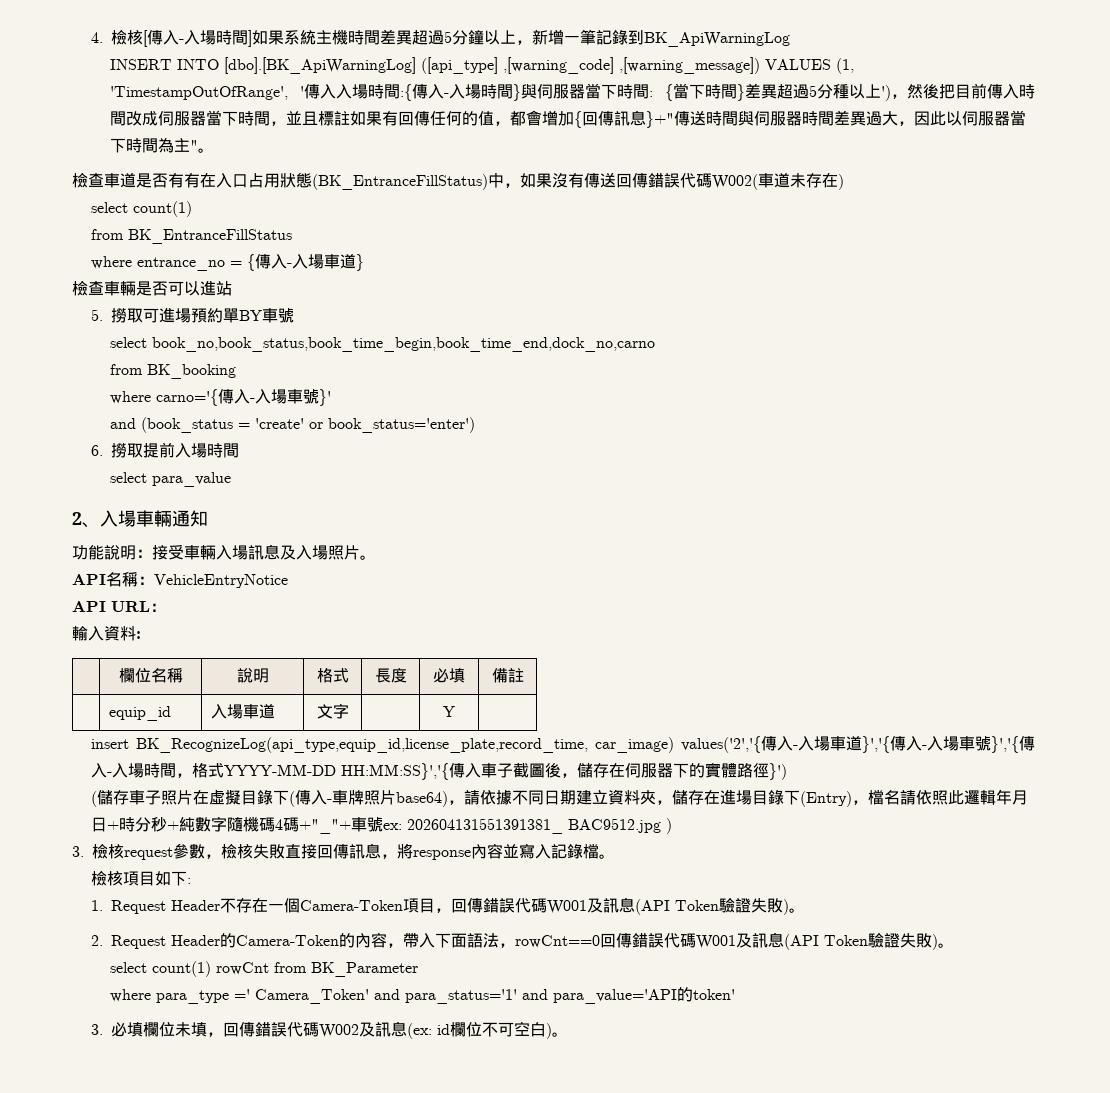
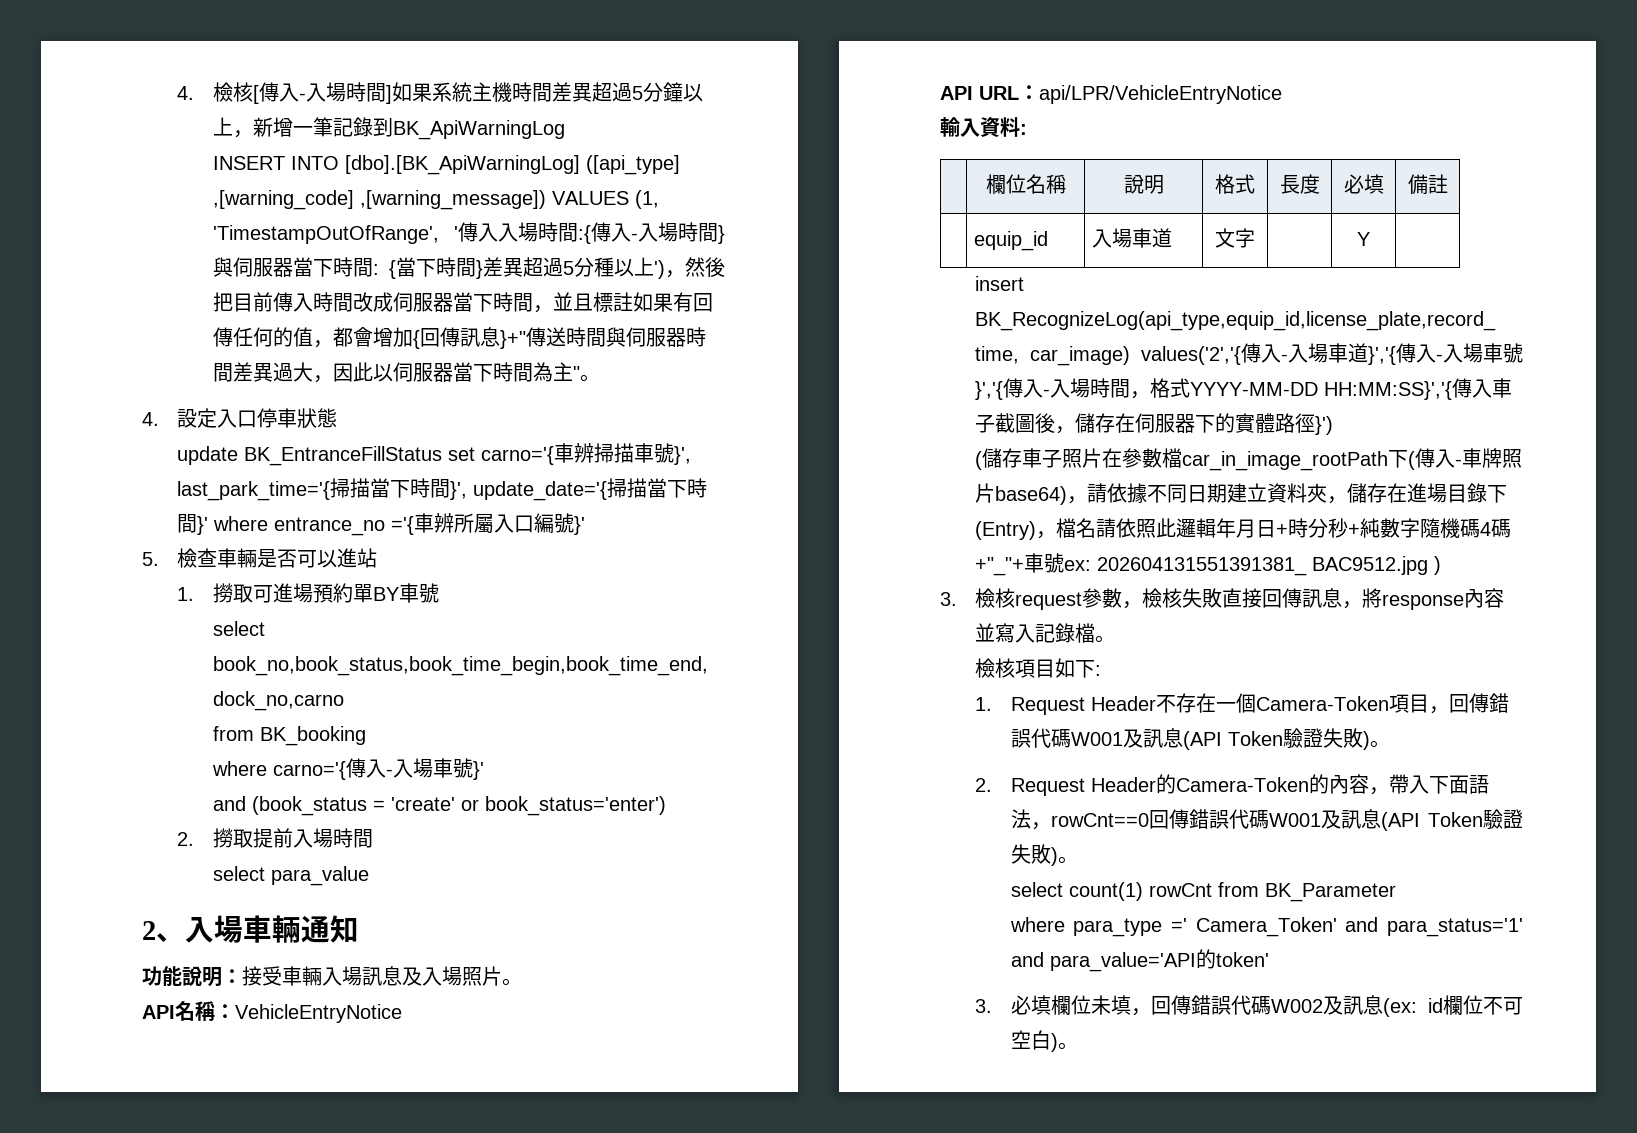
- 檢查車道是否有有在入口占用狀態(BK_EntranceFillStatus)中，如果沒有傳送回傳錯誤代碼W002(車道未存在)
- select count(1)
- from BK_EntranceFillStatus
- where entrance_no = {傳入-入場車道}
- 檢查車輛是否可以進站
+ 4.設定入口停車狀態
+ update BK_EntranceFillStatus set carno='{車辨掃描車號}', last_park_time='{掃描當下時間}', update_date='{掃描當下時間}' where entrance_no ='{車辨所屬入口編號}'
+ 5.檢查車輛是否可以進站
- 5.撈取可進場預約單BY車號
+ 1.撈取可進場預約單BY車號
- 6.撈取提前入場時間
+ 2.撈取提前入場時間
- API URL：
+ API URL：api/LPR/VehicleEntryNotice
- (儲存車子照片在虛擬目錄下(傳入-車牌照片base64)，請依據不同日期建立資料夾，儲存在進場目錄下(Entry)，檔名請依照此邏輯年月日+時分秒+純數字隨機碼4碼+"_"+車號ex: 202604131551391381_ BAC9512.jpg )
+ (儲存車子照片在參數檔car_in_image_rootPath下(傳入-車牌照片base64)，請依據不同日期建立資料夾，儲存在進場目錄下(Entry)，檔名請依照此邏輯年月日+時分秒+純數字隨機碼4碼+"_"+車號ex: 202604131551391381_ BAC9512.jpg )

